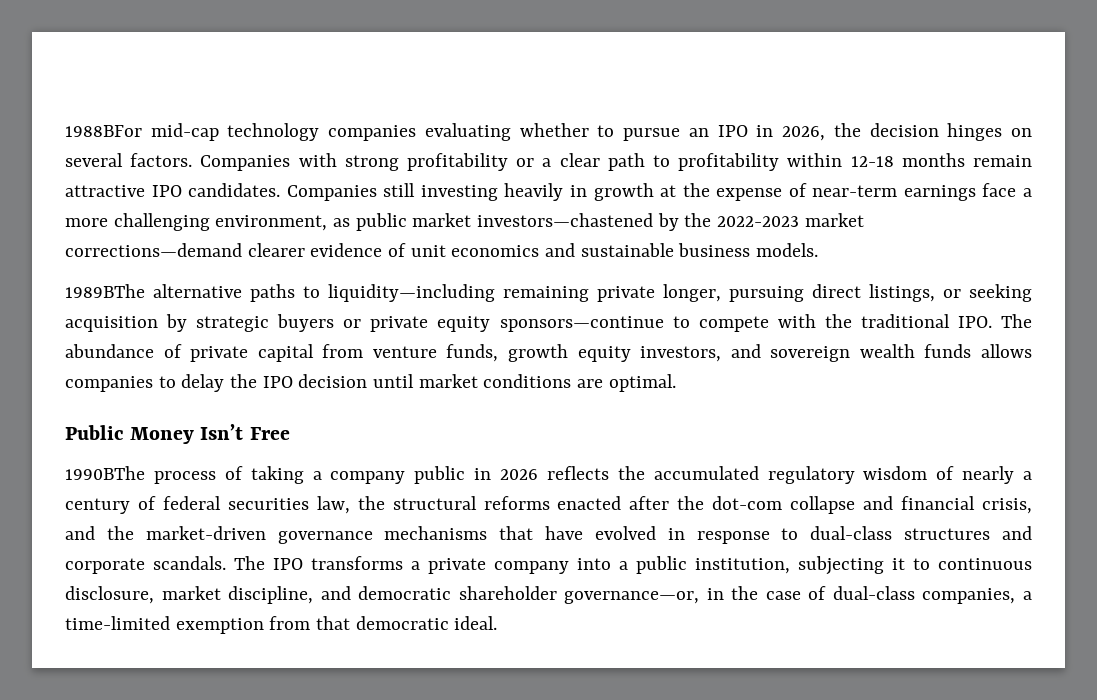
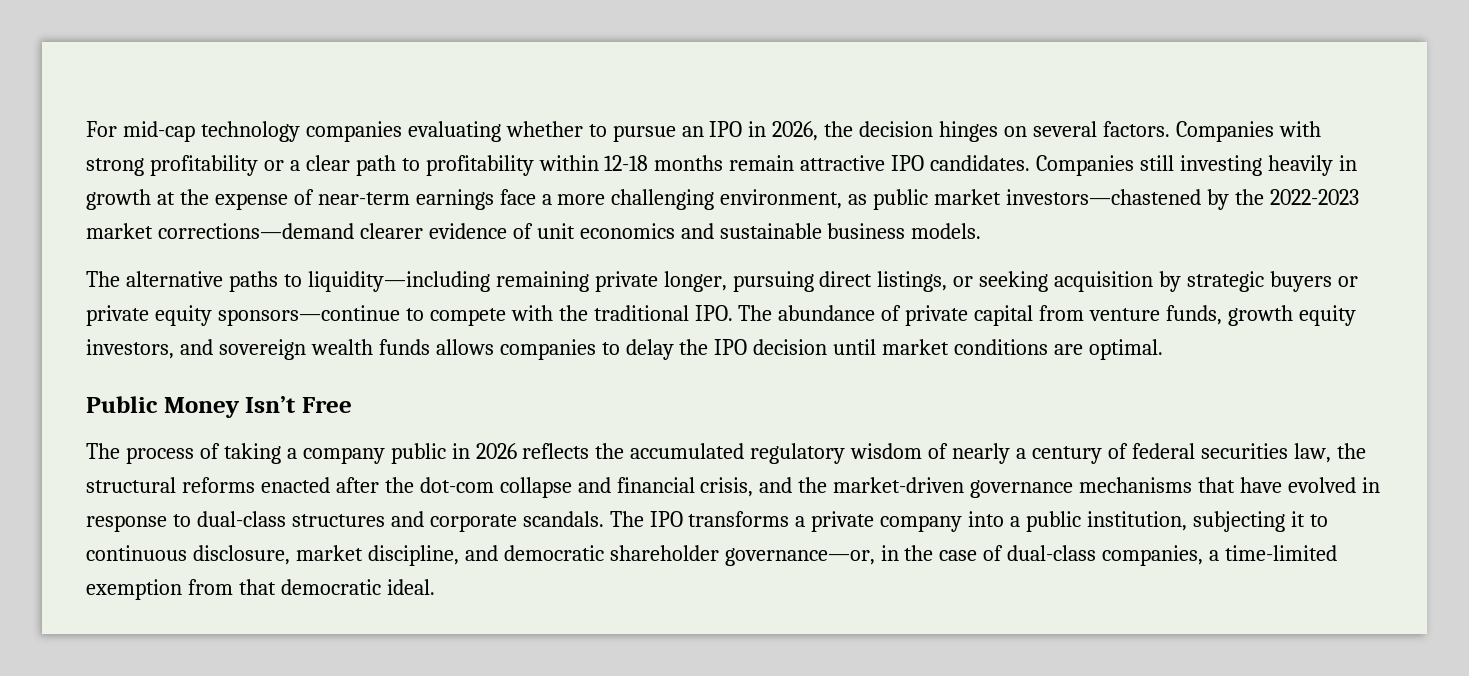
- 1988BFor mid-cap technology companies evaluating whether to pursue an IPO in 2026, the decision hinges on several factors.
+ For mid-cap technology companies evaluating whether to pursue an IPO in 2026, the decision hinges on several factors.
- 1989BThe alternative paths to liquidity—including remaining private longer, pursuing direct listings, or seeking acquisition by strategic buyers or private equity sponsors—continue to compete with the traditional IPO. The abundance of private capital from venture funds, growth equity investors, and sovereign wealth funds allows companies to delay the IPO decision until market conditions are optimal.
+ The alternative paths to liquidity—including remaining private longer, pursuing direct listings, or seeking acquisition by strategic buyers or private equity sponsors—continue to compete with the traditional IPO. The abundance of private capital from venture funds, growth equity investors, and sovereign wealth funds allows companies to delay the IPO decision until market conditions are optimal.
- 1990BThe process of taking a company public in 2026 reflects the accumulated regulatory wisdom of nearly a century of federal securities law, the structural reforms enacted after the dot-com collapse and financial crisis, and the market-driven governance mechanisms that have evolved in response to dual-class structures and corporate scandals.
+ The process of taking a company public in 2026 reflects the accumulated regulatory wisdom of nearly a century of federal securities law, the structural reforms enacted after the dot-com collapse and financial crisis, and the market-driven governance mechanisms that have evolved in response to dual-class structures and corporate scandals.

